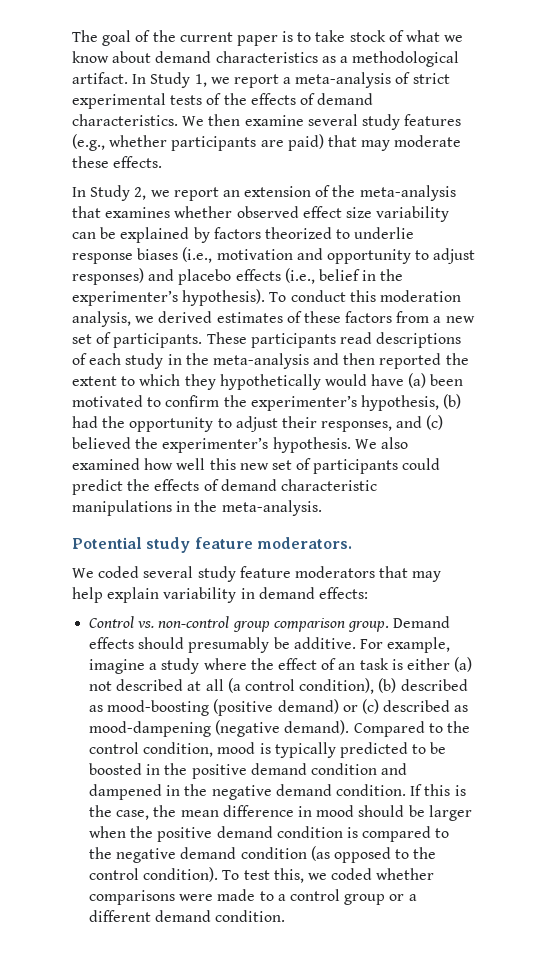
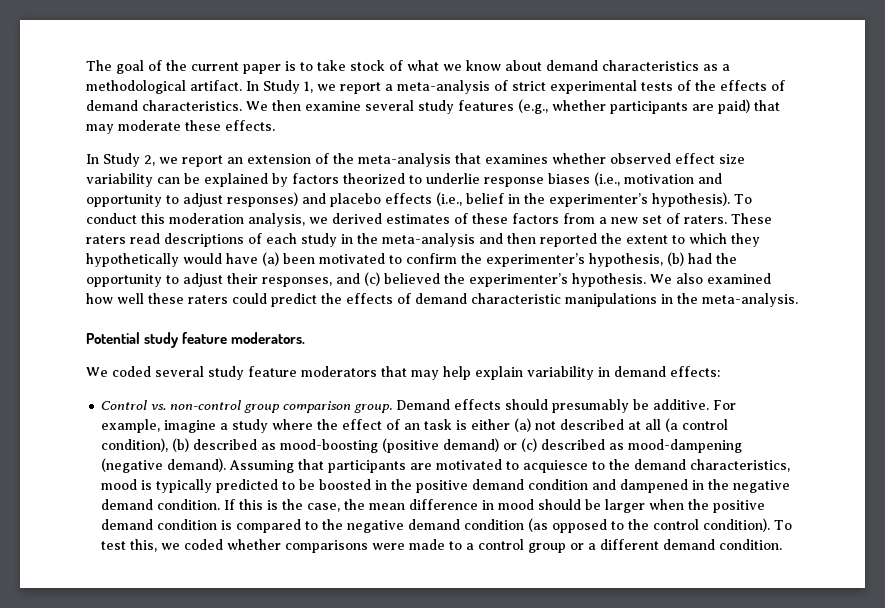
- To conduct this moderation analysis, we derived estimates of these factors from a new set of participants. These participants read descriptions of each study in the meta-analysis and then reported the extent to which they hypothetically would have (a) been motivated to confirm the experimenter’s hypothesis, (b) had the opportunity to adjust their responses, and (c) believed the experimenter’s hypothesis.
+ To conduct this moderation analysis, we derived estimates of these factors from a new set of raters. These raters read descriptions of each study in the meta-analysis and then reported the extent to which they hypothetically would have (a) been motivated to confirm the experimenter’s hypothesis, (b) had the opportunity to adjust their responses, and (c) believed the experimenter’s hypothesis.
- We also examined how well this new set of participants could predict the effects of demand characteristic manipulations in the meta-analysis.
+ We also examined how well these raters could predict the effects of demand characteristic manipulations in the meta-analysis.
- Compared to the control condition, mood is typically predicted to be boosted in the positive demand condition and dampened in the negative demand condition.
+ Assuming that participants are motivated to acquiesce to the demand characteristics, mood is typically predicted to be boosted in the positive demand condition and dampened in the negative demand condition.

